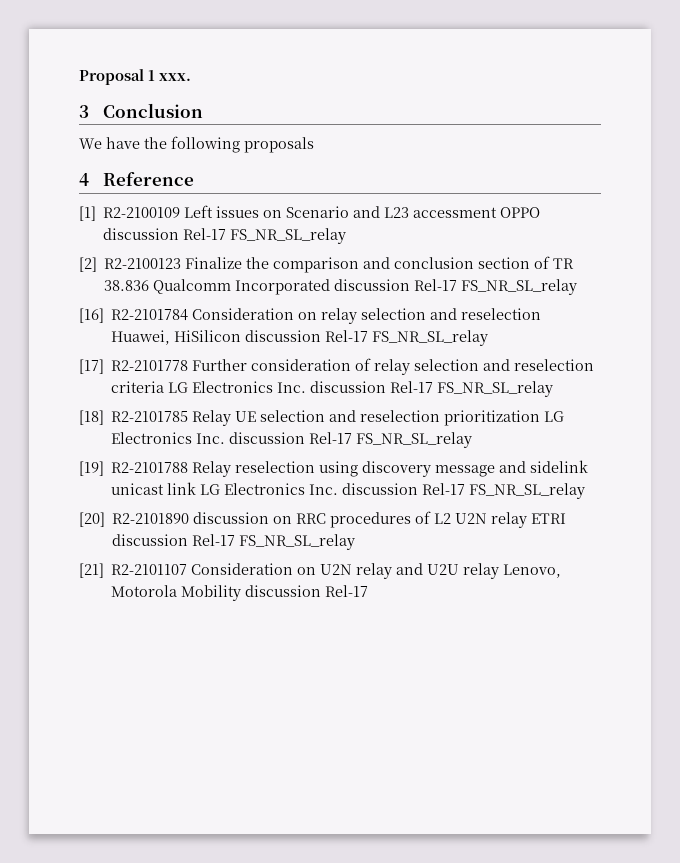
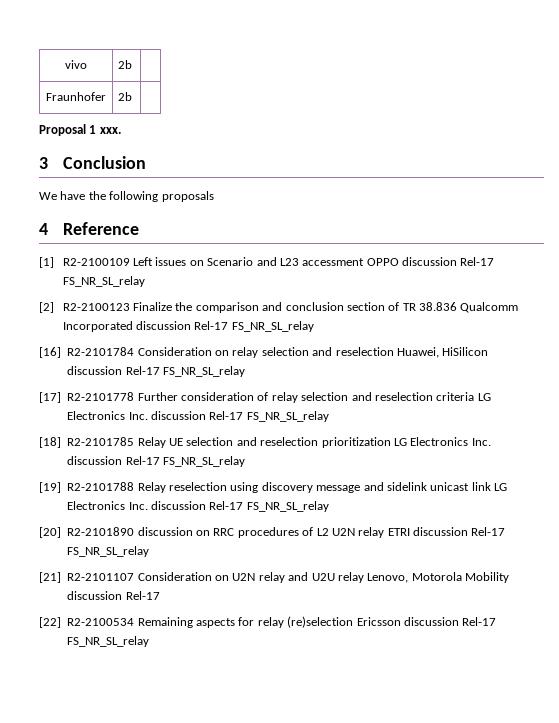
+ vivo | 2b |
+ Fraunhofer | 2b |
+ [22] R2-2100534 Remaining aspects for relay (re)selection Ericsson discussion Rel-17 FS_NR_SL_relay

